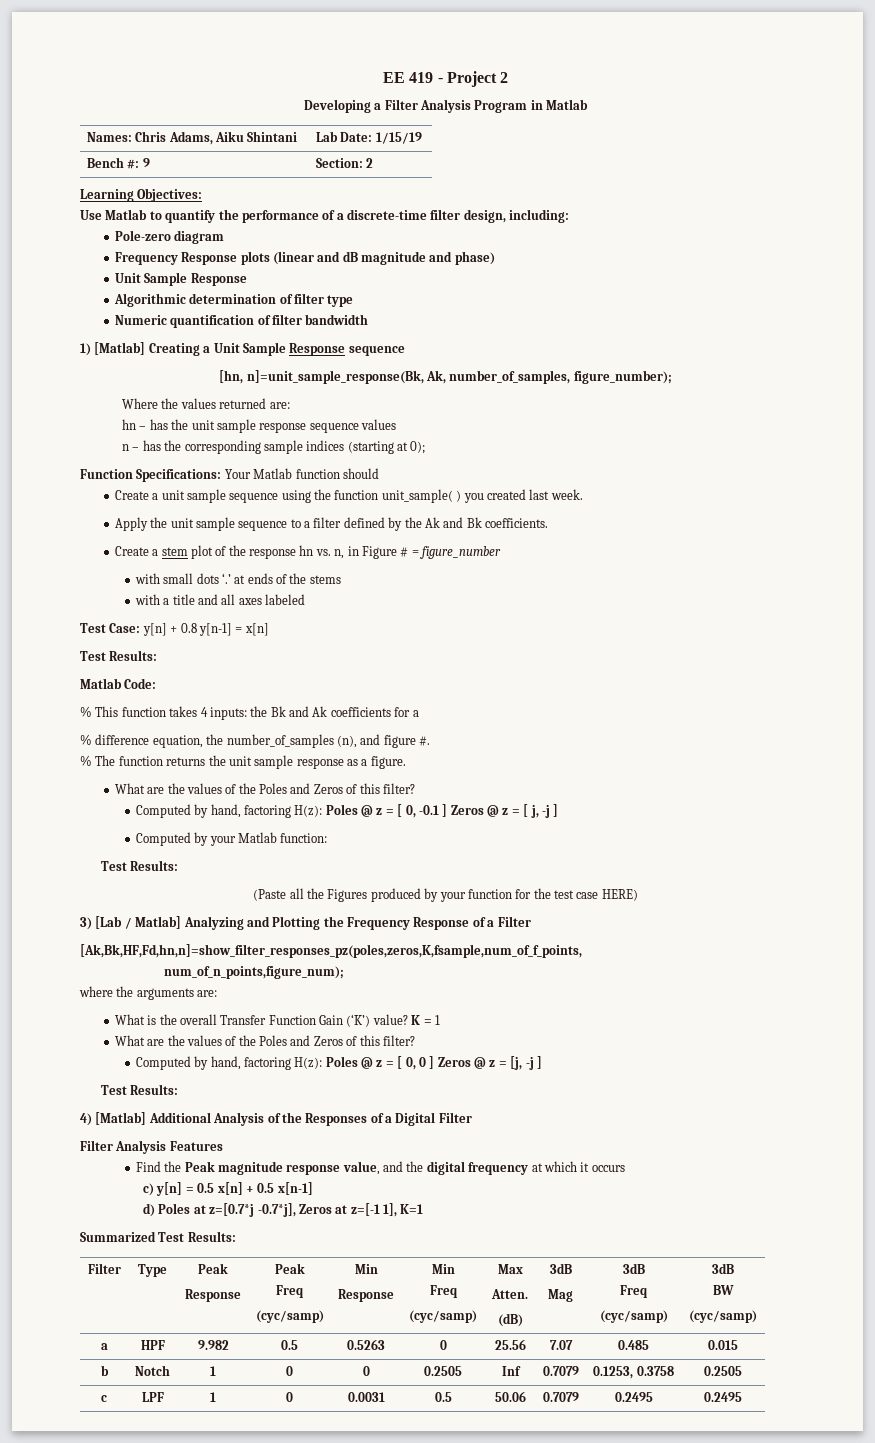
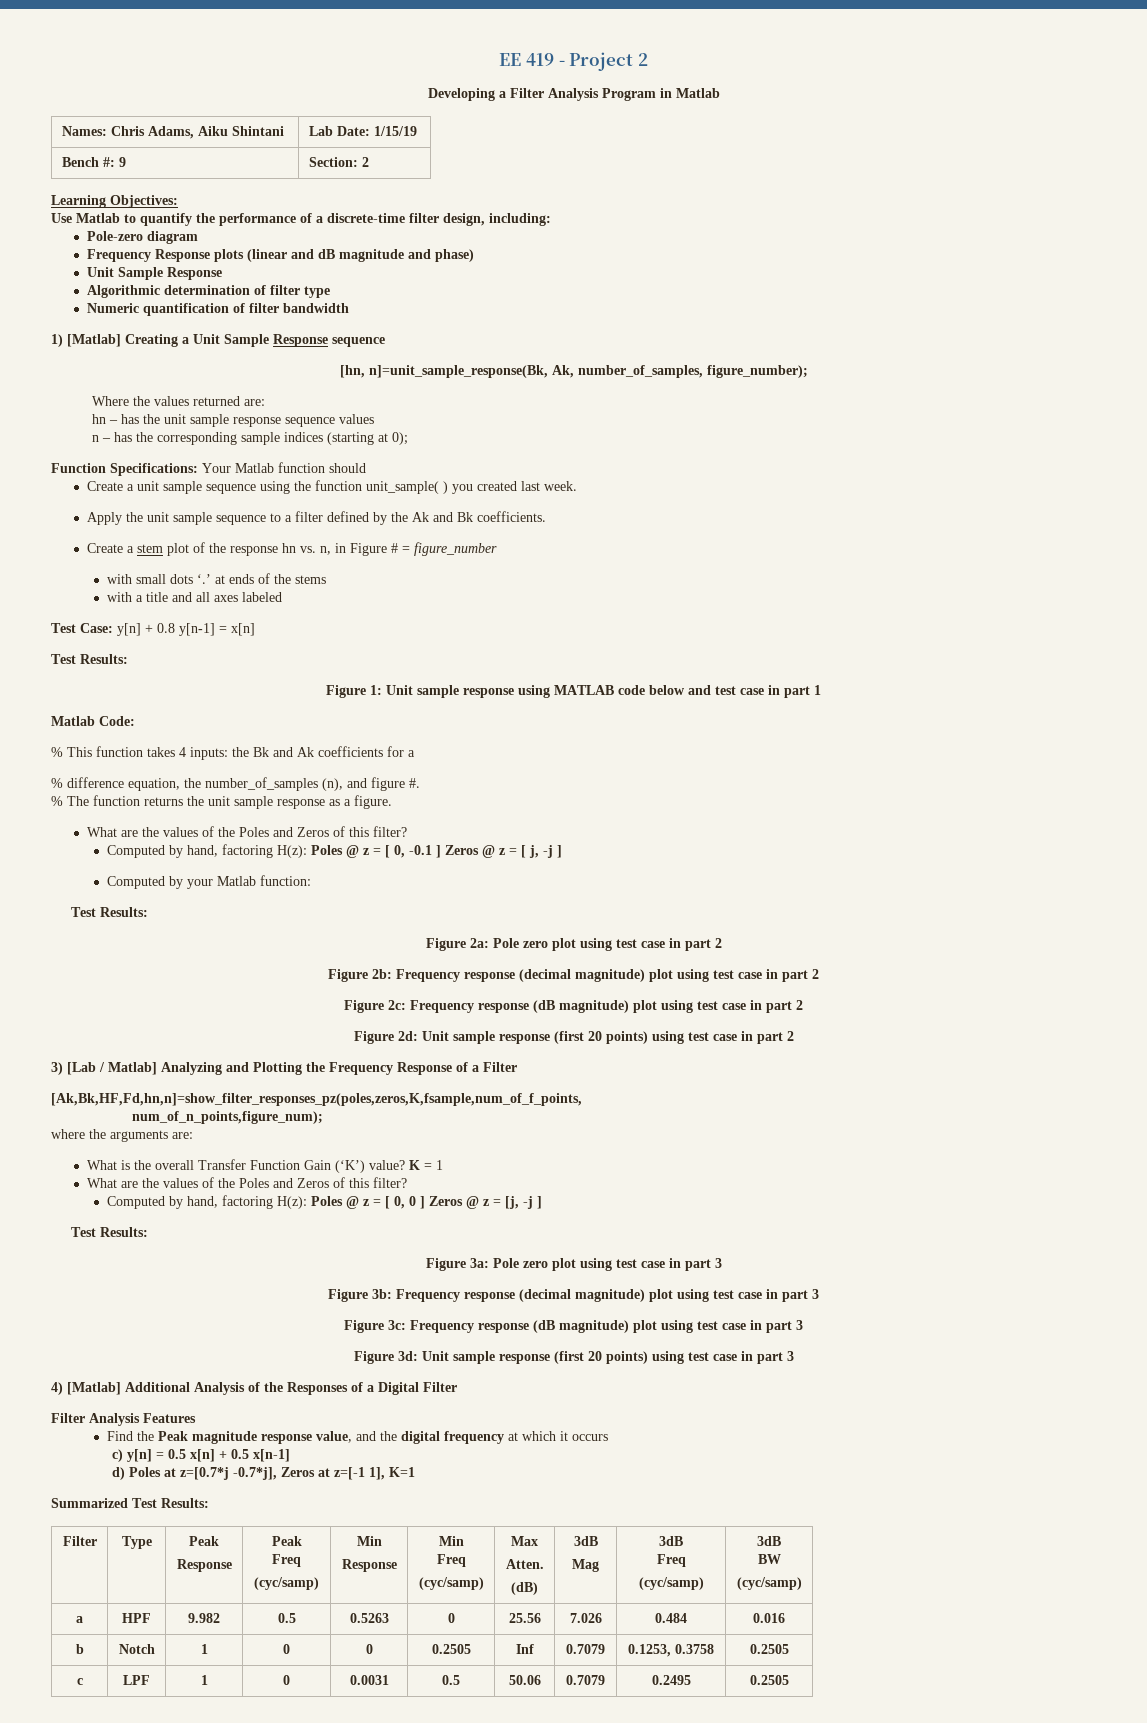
+ Figure 1: Unit sample response using MATLAB code below and test case in part 1
- (Paste all the Figures produced by your function for the test case HERE)
+ Figure 2a: Pole zero plot using test case in part 2
+ Figure 2b: Frequency response (decimal magnitude) plot using test case in part 2
+ Figure 2c: Frequency response (dB magnitude) plot using test case in part 2
+ Figure 2d: Unit sample response (first 20 points) using test case in part 2
+ Figure 3a: Pole zero plot using test case in part 3
+ Figure 3b: Frequency response (decimal magnitude) plot using test case in part 3
+ Figure 3c: Frequency response (dB magnitude) plot using test case in part 3
+ Figure 3d: Unit sample response (first 20 points) using test case in part 3
- a | HPF | 9.982 | 0.5 | 0.5263 | 0 | 25.56 | 7.07 | 0.485 | 0.015
+ a | HPF | 9.982 | 0.5 | 0.5263 | 0 | 25.56 | 7.026 | 0.484 | 0.016
- c | LPF | 1 | 0 | 0.0031 | 0.5 | 50.06 | 0.7079 | 0.2495 | 0.2495
+ c | LPF | 1 | 0 | 0.0031 | 0.5 | 50.06 | 0.7079 | 0.2495 | 0.2505

